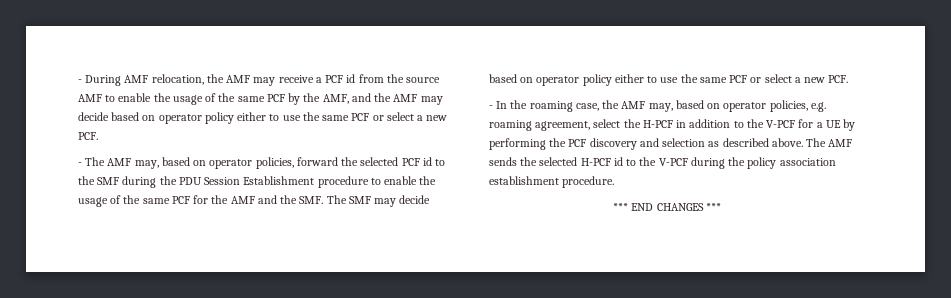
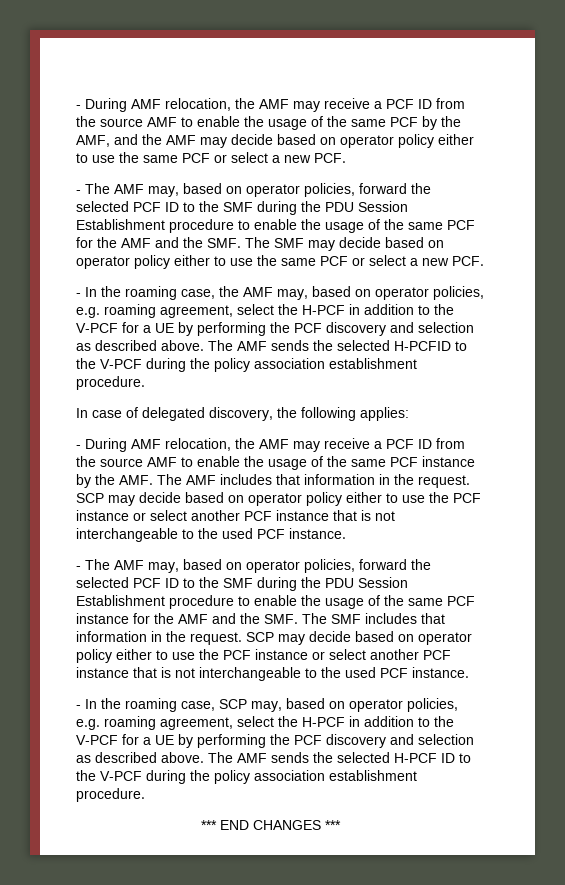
- - During AMF relocation, the AMF may receive a PCF id from the source AMF to enable the usage of the same PCF by the AMF, and the AMF may decide based on operator policy either to use the same PCF or select a new PCF.
+ - During AMF relocation, the AMF may receive a PCF ID from the source AMF to enable the usage of the same PCF by the AMF, and the AMF may decide based on operator policy either to use the same PCF or select a new PCF.
- - The AMF may, based on operator policies, forward the selected PCF id to the SMF during the PDU Session Establishment procedure to enable the usage of the same PCF for the AMF and the SMF. The SMF may decide based on operator policy either to use the same PCF or select a new PCF.
+ - The AMF may, based on operator policies, forward the selected PCF ID to the SMF during the PDU Session Establishment procedure to enable the usage of the same PCF for the AMF and the SMF. The SMF may decide based on operator policy either to use the same PCF or select a new PCF.
- The AMF sends the selected H-PCF id to the V-PCF during the policy association establishment procedure.
+ The AMF sends the selected H-PCFID to the V-PCF during the policy association establishment procedure.
+ In case of delegated discovery, the following applies:
+ - During AMF relocation, the AMF may receive a PCF ID from the source AMF to enable the usage of the same PCF instance by the AMF. The AMF includes that information in the request. SCP may decide based on operator policy either to use the PCF instance or select another PCF instance that is not interchangeable to the used PCF instance.
+ - The AMF may, based on operator policies, forward the selected PCF ID to the SMF during the PDU Session Establishment procedure to enable the usage of the same PCF instance for the AMF and the SMF. The SMF includes that information in the request. SCP may decide based on operator policy either to use the PCF instance or select another PCF instance that is not interchangeable to the used PCF instance.
+ - In the roaming case, SCP may, based on operator policies, e.g. roaming agreement, select the H-PCF in addition to the V-PCF for a UE by performing the PCF discovery and selection as described above. The AMF sends the selected H-PCF ID to the V-PCF during the policy association establishment procedure.

